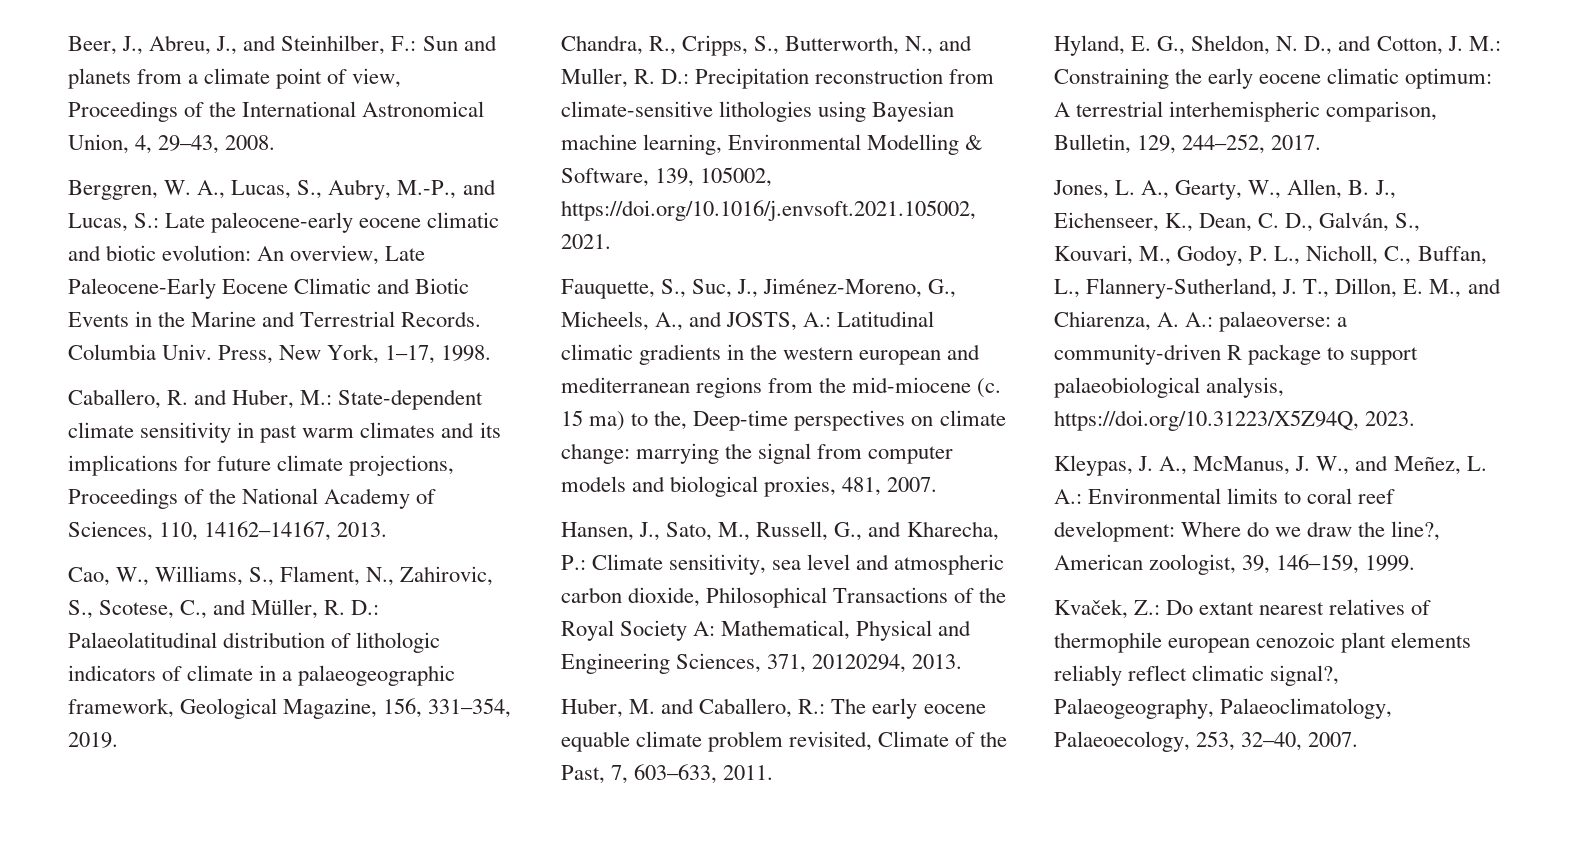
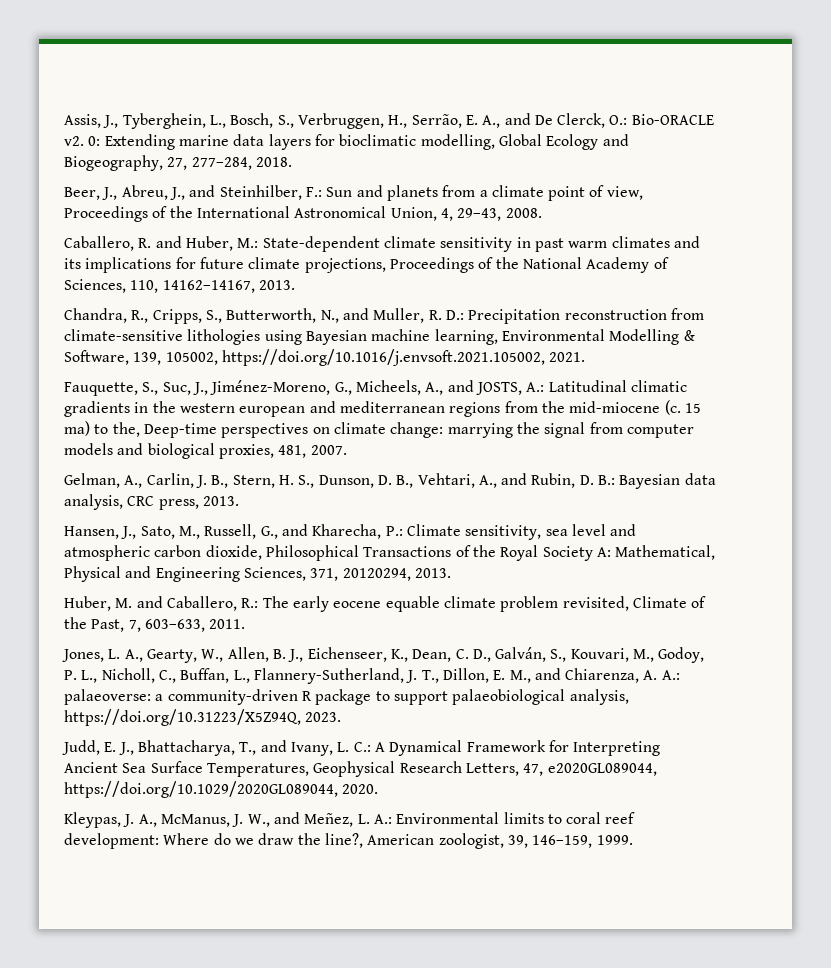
+ Assis, J., Tyberghein, L., Bosch, S., Verbruggen, H., Serrão, E. A., and De Clerck, O.: Bio-ORACLE v2. 0: Extending marine data layers for bioclimatic modelling, Global Ecology and Biogeography, 27, 277–284, 2018.
- Berggren, W. A., Lucas, S., Aubry, M.-P., and Lucas, S.: Late paleocene-early eocene climatic and biotic evolution: An overview, Late Paleocene-Early Eocene Climatic and Biotic Events in the Marine and Terrestrial Records. Columbia Univ. Press, New York, 1–17, 1998.
- Cao, W., Williams, S., Flament, N., Zahirovic, S., Scotese, C., and Müller, R. D.: Palaeolatitudinal distribution of lithologic indicators of climate in a palaeogeographic framework, Geological Magazine, 156, 331–354, 2019.
+ Gelman, A., Carlin, J. B., Stern, H. S., Dunson, D. B., Vehtari, A., and Rubin, D. B.: Bayesian data analysis, CRC press, 2013.
- Hyland, E. G., Sheldon, N. D., and Cotton, J. M.: Constraining the early eocene climatic optimum: A terrestrial interhemispheric comparison, Bulletin, 129, 244–252, 2017.
+ Judd, E. J., Bhattacharya, T., and Ivany, L. C.: A Dynamical Framework for Interpreting Ancient Sea Surface Temperatures, Geophysical Research Letters, 47, e2020GL089044, https://doi.org/10.1029/2020GL089044, 2020.
- Kvaček, Z.: Do extant nearest relatives of thermophile european cenozoic plant elements reliably reflect climatic signal?, Palaeogeography, Palaeoclimatology, Palaeoecology, 253, 32–40, 2007.

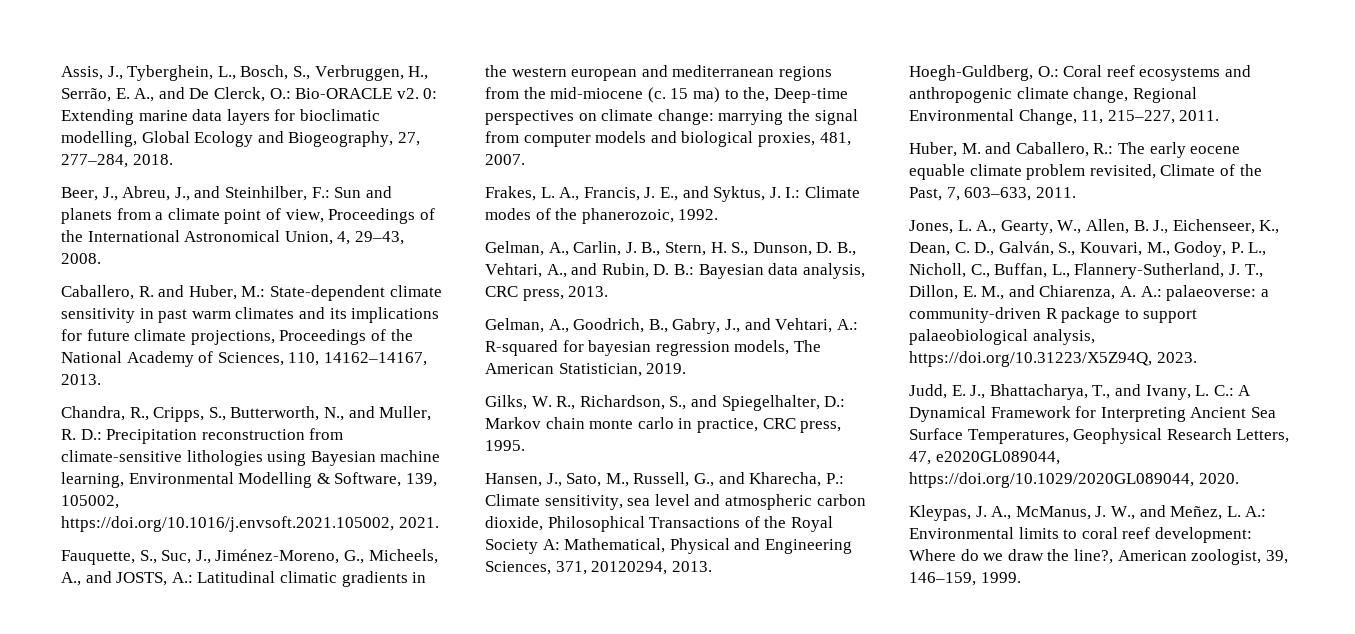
+ Frakes, L. A., Francis, J. E., and Syktus, J. I.: Climate modes of the phanerozoic, 1992.
+ Gelman, A., Goodrich, B., Gabry, J., and Vehtari, A.: R-squared for bayesian regression models, The American Statistician, 2019.
+ Gilks, W. R., Richardson, S., and Spiegelhalter, D.: Markov chain monte carlo in practice, CRC press, 1995.
+ Hoegh-Guldberg, O.: Coral reef ecosystems and anthropogenic climate change, Regional Environmental Change, 11, 215–227, 2011.

